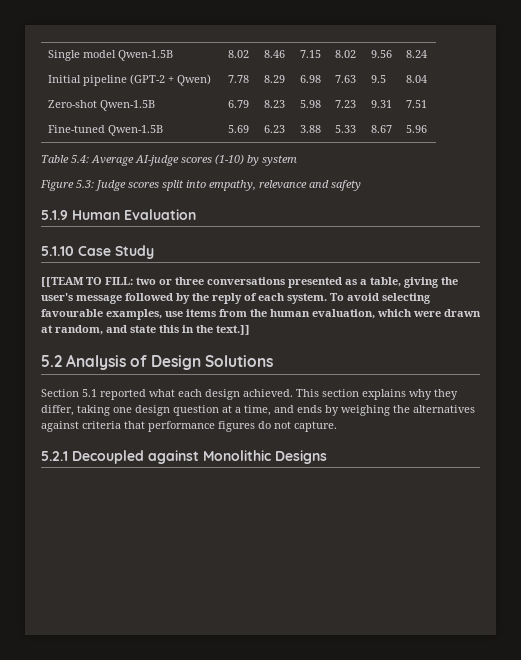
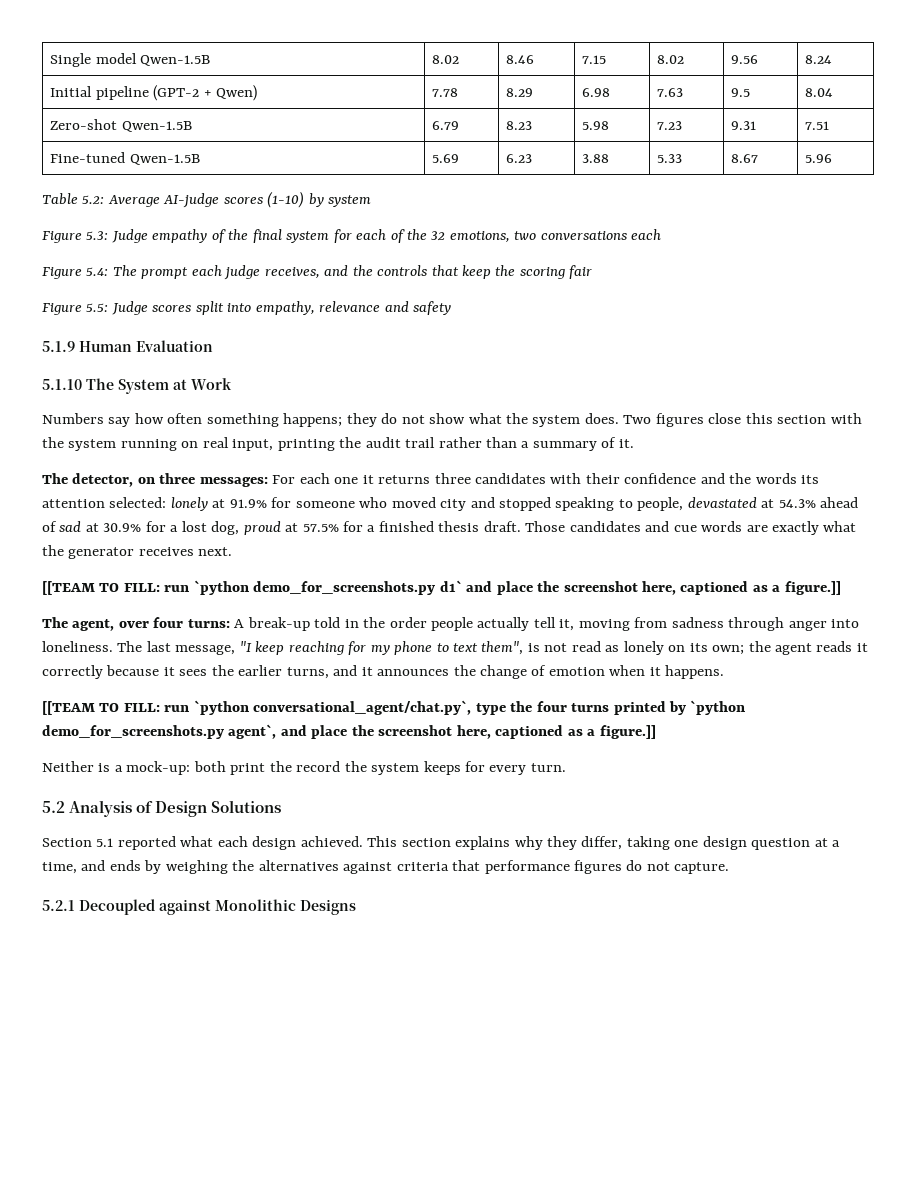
- Table 5.4: Average AI-judge scores (1-10) by system
+ Table 5.2: Average AI-judge scores (1-10) by system
- Figure 5.3: Judge scores split into empathy, relevance and safety
+ Figure 5.3: Judge empathy of the final system for each of the 32 emotions, two conversations each
+ Figure 5.4: The prompt each judge receives, and the controls that keep the scoring fair
+ Figure 5.5: Judge scores split into empathy, relevance and safety
- 5.1.10 Case Study
- [[TEAM TO FILL: two or three conversations presented as a table, giving the user's message followed by the reply of each system. To avoid selecting favourable examples, use items from the human evaluation, which were drawn at random, and state this in the text.]]
+ 5.1.10 The System at Work
+ Numbers say how often something happens; they do not show what the system does. Two figures close this section with the system running on real input, printing the audit trail rather than a summary of it.
+ The detector, on three messages: For each one it returns three candidates with their confidence and the words its attention selected: lonely at 91.9% for someone who moved city and stopped speaking to people, devastated at 54.3% ahead of sad at 30.9% for a lost dog, proud at 57.5% for a finished thesis draft. Those candidates and cue words are exactly what the generator receives next.
+ [[TEAM TO FILL: run `python demo_for_screenshots.py d1` and place the screenshot here, captioned as a figure.]]
+ The agent, over four turns: A break-up told in the order people actually tell it, moving from sadness through anger into loneliness. The last message, "I keep reaching for my phone to text them", is not read as lonely on its own; the agent reads it correctly because it sees the earlier turns, and it announces the change of emotion when it happens.
+ [[TEAM TO FILL: run `python conversational_agent/chat.py`, type the four turns printed by `python demo_for_screenshots.py agent`, and place the screenshot here, captioned as a figure.]]
+ Neither is a mock-up: both print the record the system keeps for every turn.

